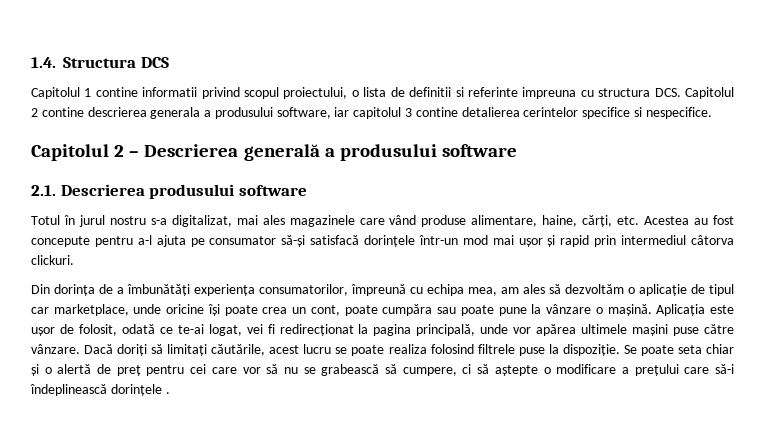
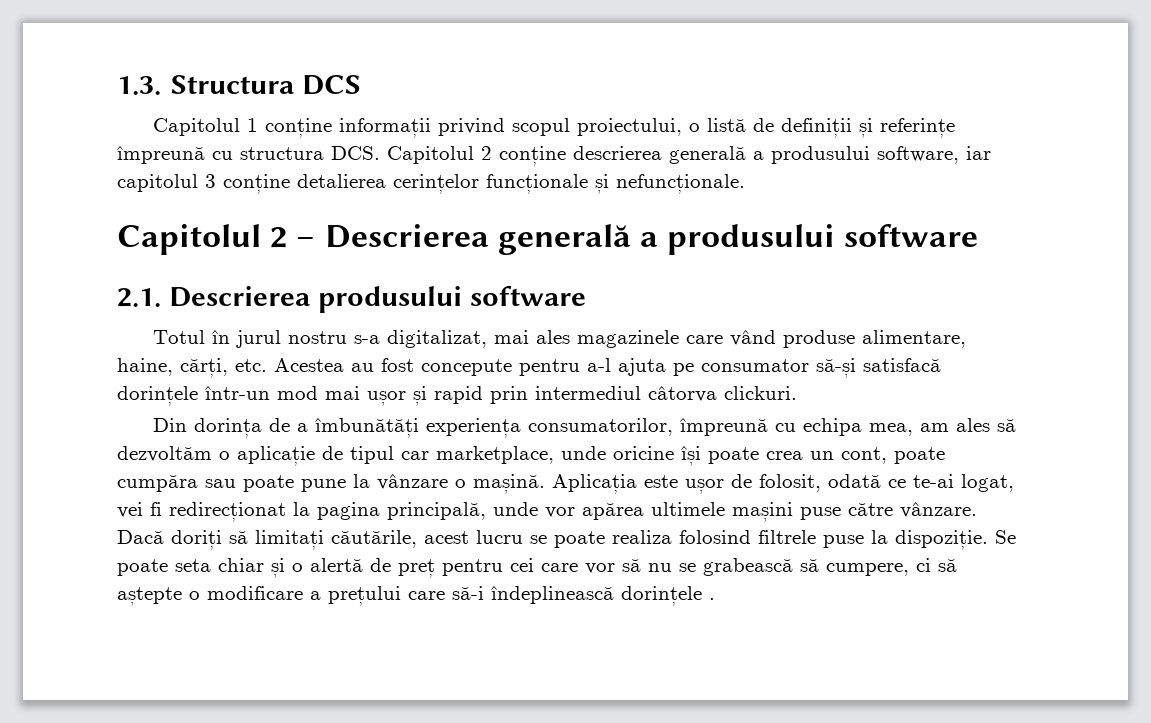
- 1.4. Structura DCS
+ 1.3. Structura DCS
- Capitolul 1 contine informatii privind scopul proiectului, o lista de definitii si referinte impreuna cu structura DCS. Capitolul 2 contine descrierea generala a produsului software, iar capitolul 3 contine detalierea cerintelor specifice si nespecifice.
+ Capitolul 1 conține informații privind scopul proiectului, o listă de definiții și referințe împreună cu structura DCS. Capitolul 2 conține descrierea generală a produsului software, iar capitolul 3 conține detalierea cerințelor funcționale și nefuncționale.

